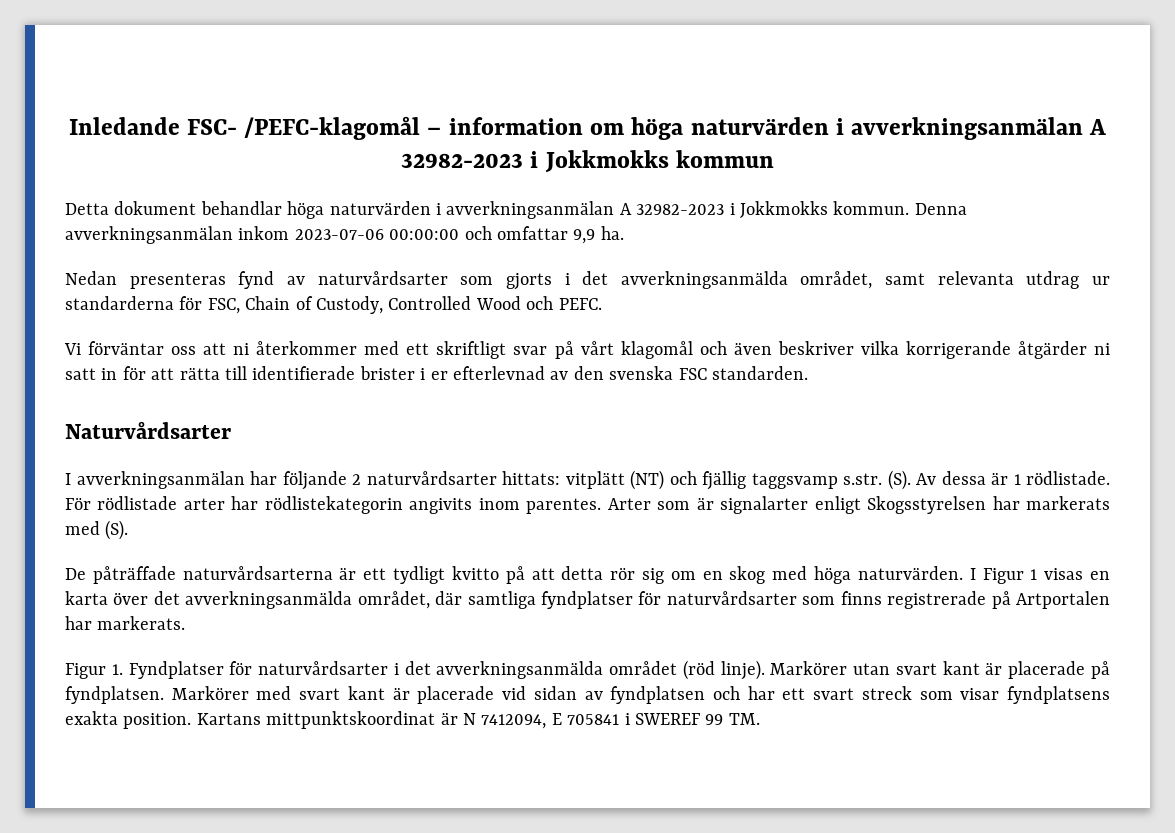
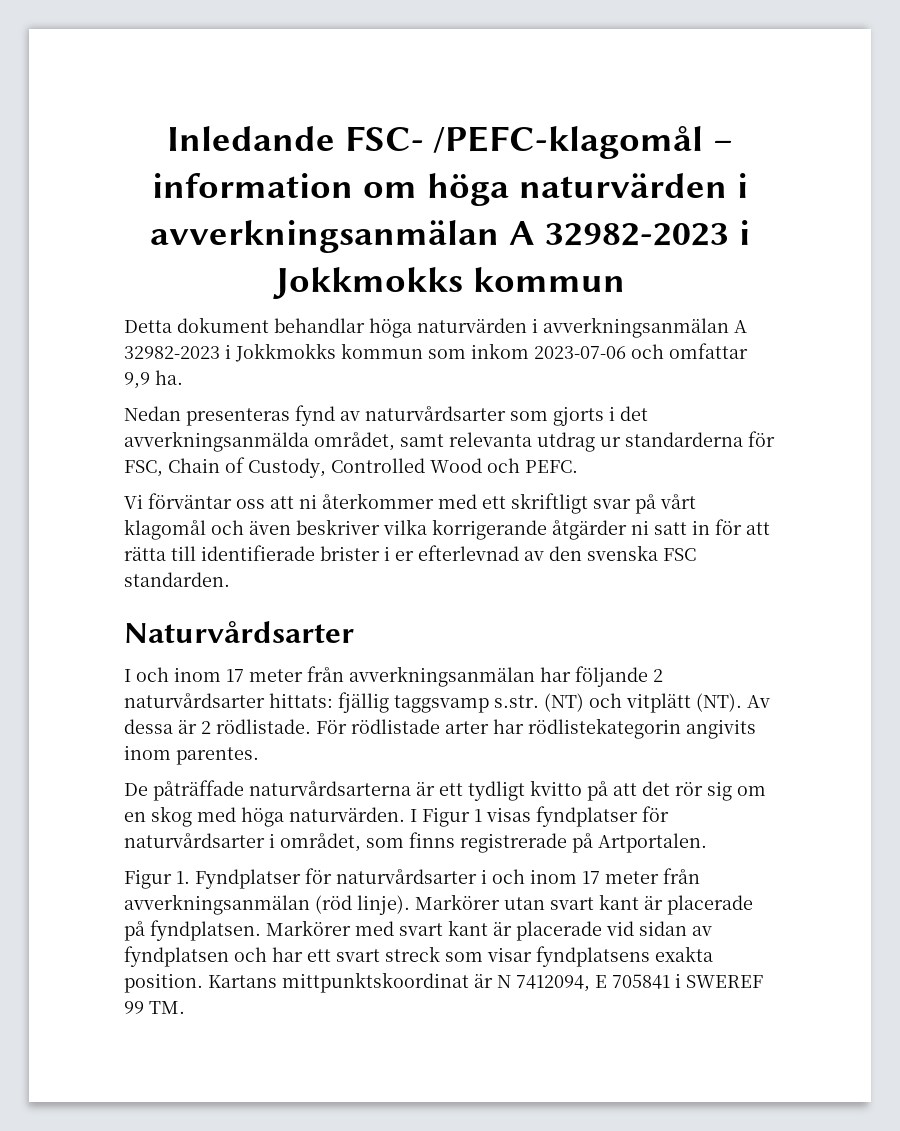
- Detta dokument behandlar höga naturvärden i avverkningsanmälan A 32982-2023 i Jokkmokks kommun. Denna avverkningsanmälan inkom 2023-07-06 00:00:00 och omfattar 9,9 ha.
+ Detta dokument behandlar höga naturvärden i avverkningsanmälan A 32982-2023 i Jokkmokks kommun som inkom 2023-07-06 och omfattar 9,9 ha.
- I avverkningsanmälan har följande 2 naturvårdsarter hittats: vitplätt (NT) och fjällig taggsvamp s.str. (S). Av dessa är 1 rödlistade.
+ I och inom 17 meter från avverkningsanmälan har följande 2 naturvårdsarter hittats: fjällig taggsvamp s.str. (NT) och vitplätt (NT). Av dessa är 2 rödlistade.
- Arter som är signalarter enligt Skogsstyrelsen har markerats med (S).
- De påträffade naturvårdsarterna är ett tydligt kvitto på att detta rör sig om en skog med höga naturvärden.
+ De påträffade naturvårdsarterna är ett tydligt kvitto på att det rör sig om en skog med höga naturvärden.
- I Figur 1 visas en karta över det avverkningsanmälda området, där samtliga fyndplatser för naturvårdsarter som finns registrerade på Artportalen har markerats.
+ I Figur 1 visas fyndplatser för naturvårdsarter i området, som finns registrerade på Artportalen.
- Figur 1. Fyndplatser för naturvårdsarter i det avverkningsanmälda området (röd linje).
+ Figur 1. Fyndplatser för naturvårdsarter i och inom 17 meter från avverkningsanmälan (röd linje).

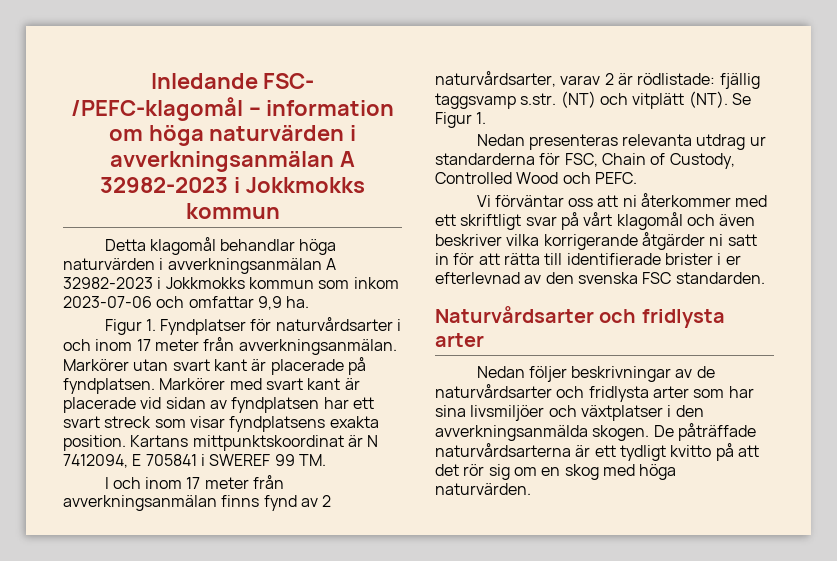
- Detta dokument behandlar höga naturvärden i avverkningsanmälan A 32982-2023 i Jokkmokks kommun som inkom 2023-07-06 och omfattar 9,9 ha.
+ Detta klagomål behandlar höga naturvärden i avverkningsanmälan A 32982-2023 i Jokkmokks kommun som inkom 2023-07-06 och omfattar 9,9 ha.
- Nedan presenteras fynd av naturvårdsarter som gjorts i det avverkningsanmälda området, samt relevanta utdrag ur standarderna för FSC, Chain of Custody, Controlled Wood och PEFC.
+ Figur 1. Fyndplatser för naturvårdsarter i och inom 17 meter från avverkningsanmälan. Markörer utan svart kant är placerade på fyndplatsen. Markörer med svart kant är placerade vid sidan av fyndplatsen har ett svart streck som visar fyndplatsens exakta position. Kartans mittpunktskoordinat är N 7412094, E 705841 i SWEREF 99 TM.
+ I och inom 17 meter från avverkningsanmälan finns fynd av 2 naturvårdsarter, varav 2 är rödlistade: fjällig taggsvamp s.str. (NT) och vitplätt (NT). Se Figur 1.
+ Nedan presenteras relevanta utdrag ur standarderna för FSC, Chain of Custody, Controlled Wood och PEFC.
- Naturvårdsarter
- I och inom 17 meter från avverkningsanmälan har följande 2 naturvårdsarter hittats: fjällig taggsvamp s.str. (NT) och vitplätt (NT). Av dessa är 2 rödlistade. För rödlistade arter har rödlistekategorin angivits inom parentes.
- De påträffade naturvårdsarterna är ett tydligt kvitto på att det rör sig om en skog med höga naturvärden. I Figur 1 visas fyndplatser för naturvårdsarter i området, som finns registrerade på Artportalen.
- Figur 1. Fyndplatser för naturvårdsarter i och inom 17 meter från avverkningsanmälan (röd linje). Markörer utan svart kant är placerade på fyndplatsen. Markörer med svart kant är placerade vid sidan av fyndplatsen och har ett svart streck som visar fyndplatsens exakta position. Kartans mittpunktskoordinat är N 7412094, E 705841 i SWEREF 99 TM.
+ Naturvårdsarter och fridlysta arter
+ Nedan följer beskrivningar av de naturvårdsarter och fridlysta arter som har sina livsmiljöer och växtplatser i den avverkningsanmälda skogen. De påträffade naturvårdsarterna är ett tydligt kvitto på att det rör sig om en skog med höga naturvärden.

